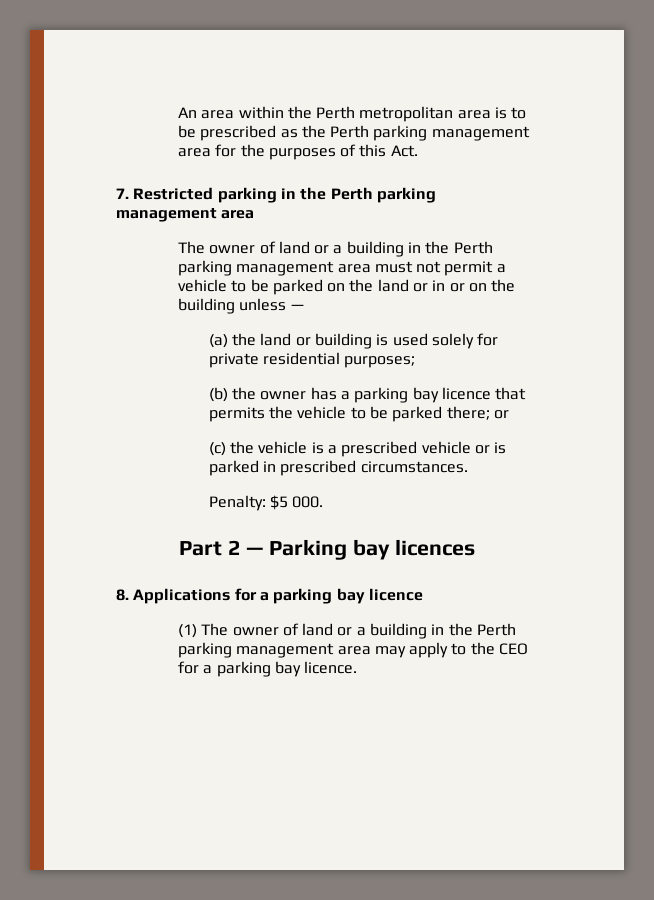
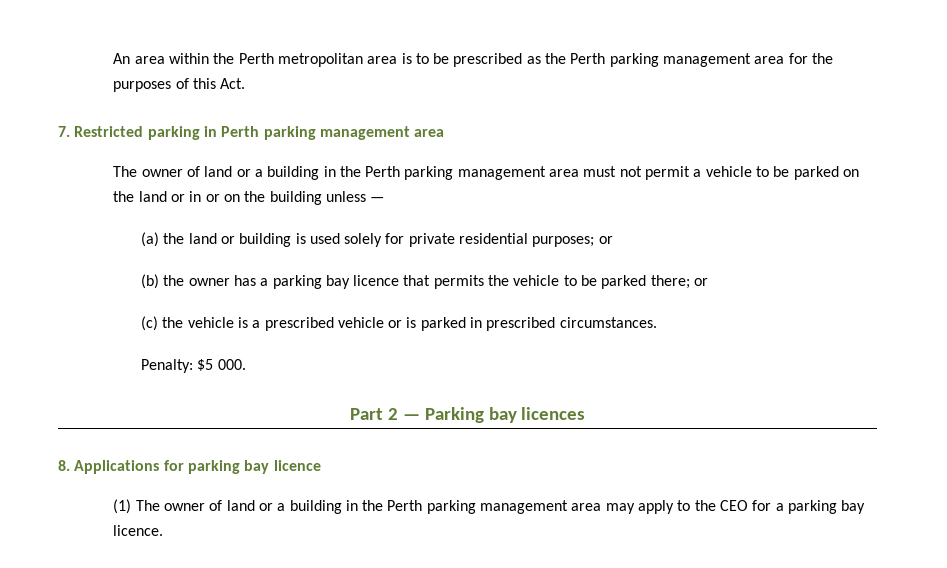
- 7. Restricted parking in the Perth parking management area
+ 7. Restricted parking in Perth parking management area
- (a) the land or building is used solely for private residential purposes;
+ (a) the land or building is used solely for private residential purposes; or
- 8. Applications for a parking bay licence
+ 8. Applications for parking bay licence

